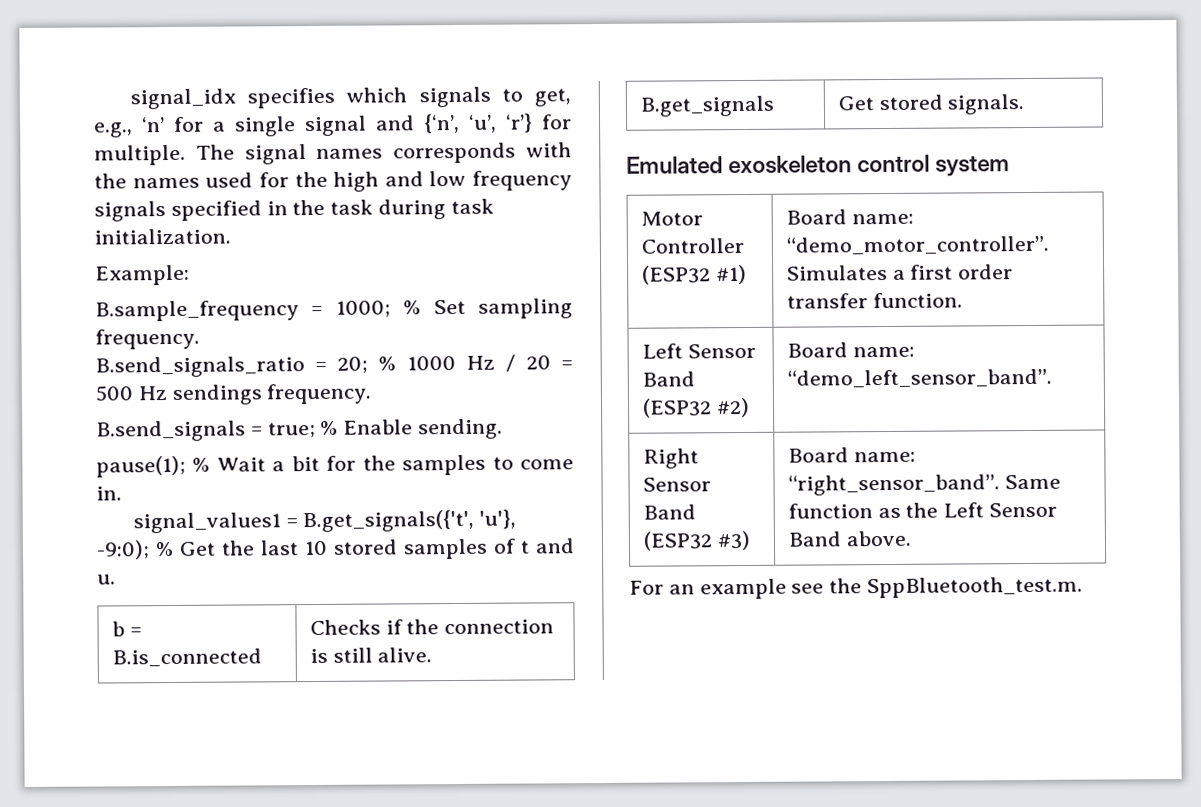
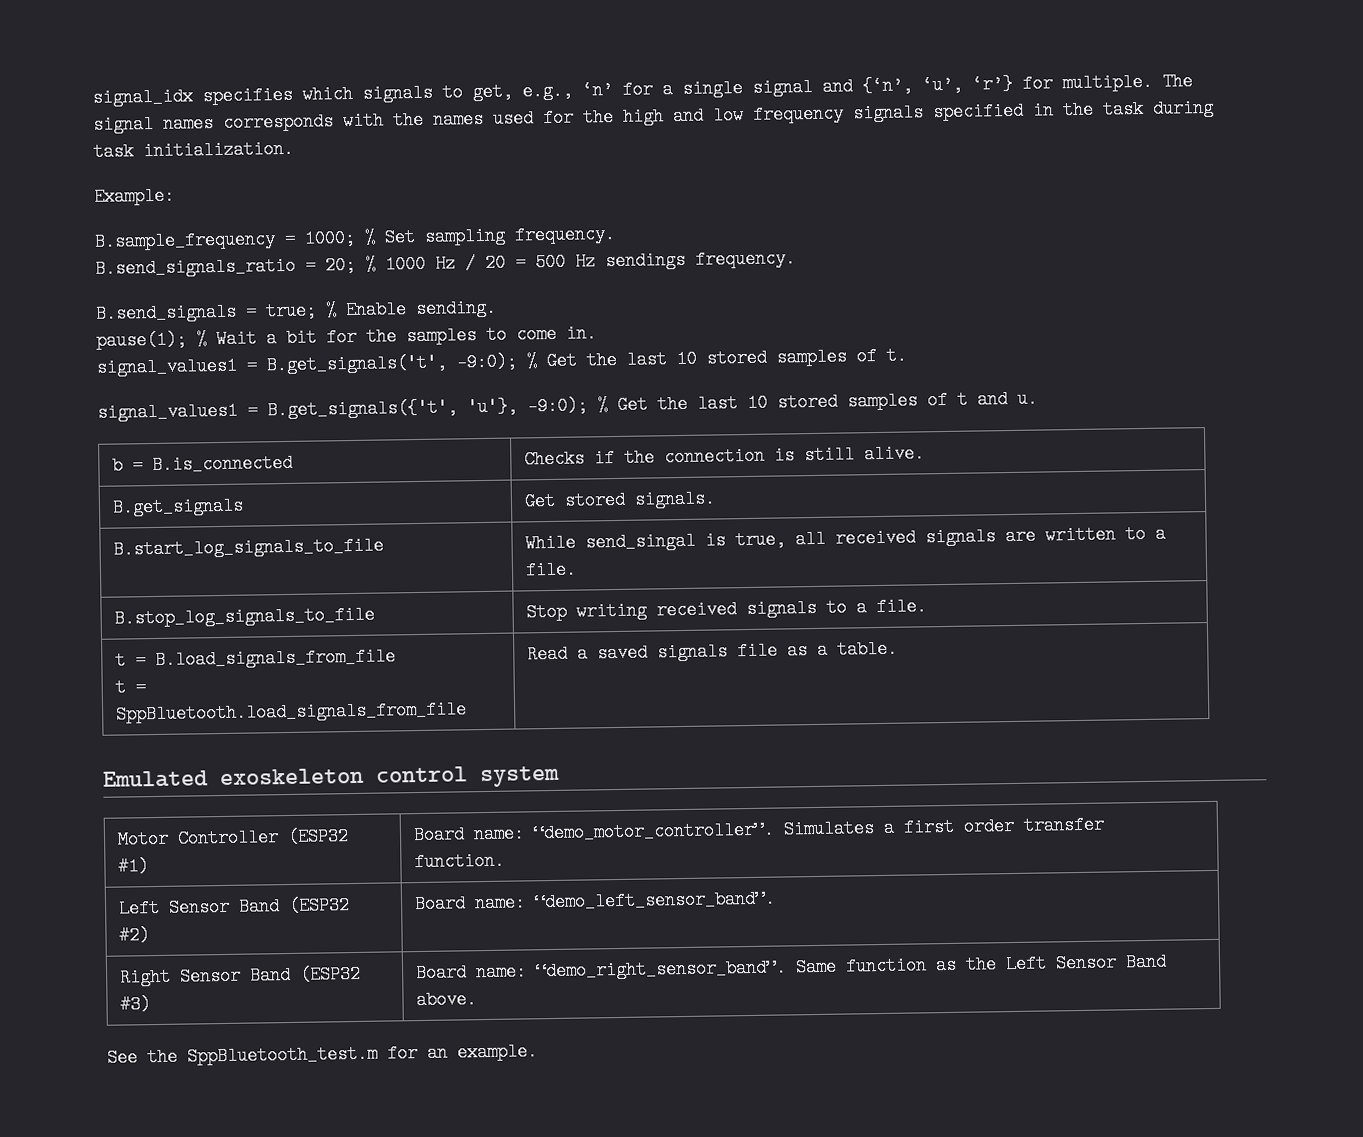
+ signal_values1 = B.get_signals('t', -9:0); % Get the last 10 stored samples of t.
+ B.start_log_signals_to_file | While send_singal is true, all received signals are written to a file.
+ B.stop_log_signals_to_file | Stop writing received signals to a file.
+ t = B.load_signals_from_file
+ t = SppBluetooth.load_signals_from_file | Read a saved signals file as a table.
- Right Sensor Band (ESP32 #3) | Board name: “right_sensor_band”. Same function as the Left Sensor Band above.
+ Right Sensor Band (ESP32 #3) | Board name: “demo_right_sensor_band”. Same function as the Left Sensor Band above.
- For an example see the SppBluetooth_test.m.
+ See the SppBluetooth_test.m for an example.

